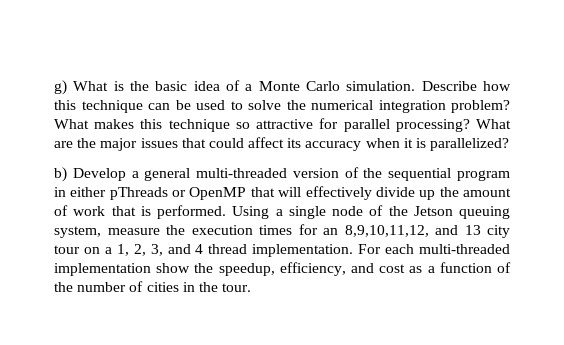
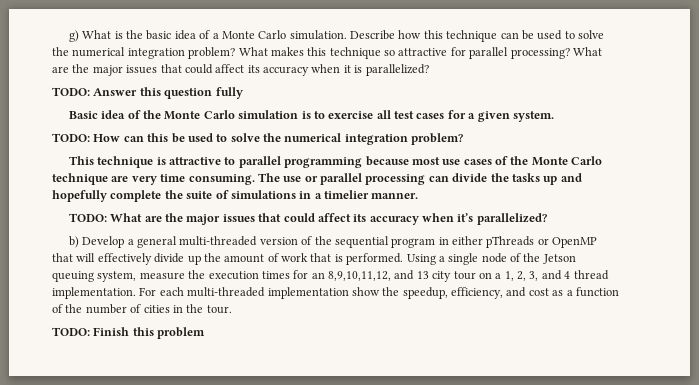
+ TODO: Answer this question fully
+ Basic idea of the Monte Carlo simulation is to exercise all test cases for a given system.
+ TODO: How can this be used to solve the numerical integration problem?
+ This technique is attractive to parallel programming because most use cases of the Monte Carlo technique are very time consuming. The use or parallel processing can divide the tasks up and hopefully complete the suite of simulations in a timelier manner.
+ TODO: What are the major issues that could affect its accuracy when it’s parallelized?
+ TODO: Finish this problem

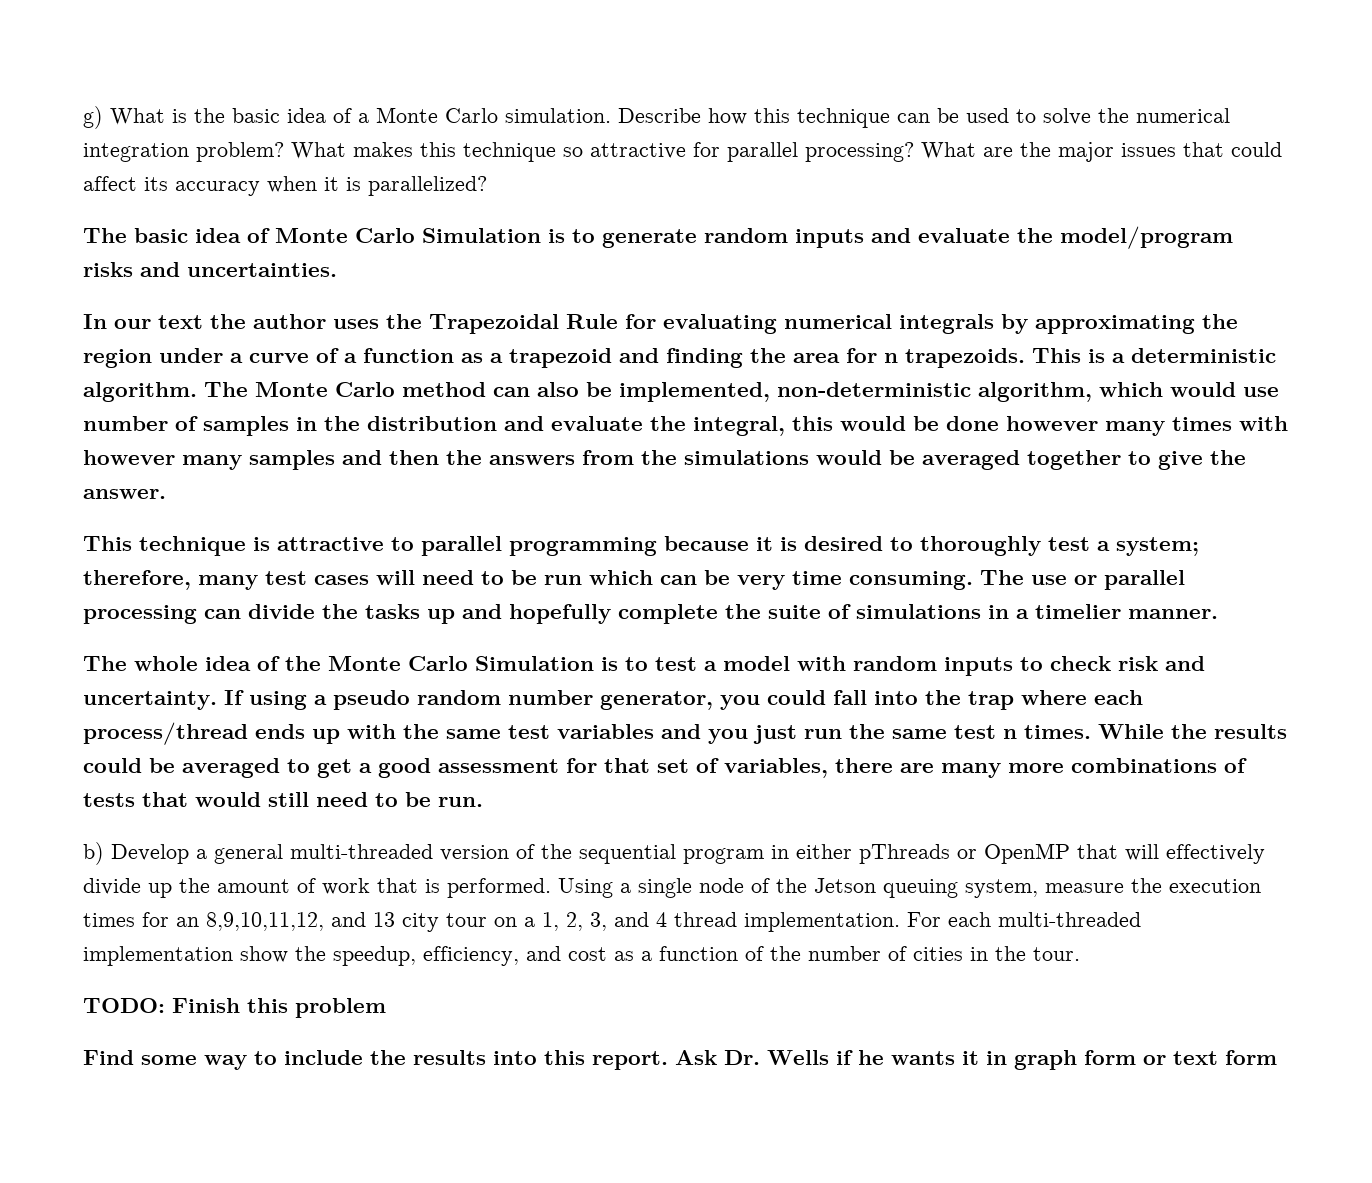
- TODO: Answer this question fully
- Basic idea of the Monte Carlo simulation is to exercise all test cases for a given system.
- TODO: How can this be used to solve the numerical integration problem?
+ The basic idea of Monte Carlo Simulation is to generate random inputs and evaluate the model/program risks and uncertainties.
+ In our text the author uses the Trapezoidal Rule for evaluating numerical integrals by approximating the region under a curve of a function as a trapezoid and finding the area for n trapezoids. This is a deterministic algorithm. The Monte Carlo method can also be implemented, non-deterministic algorithm, which would use number of samples in the distribution and evaluate the integral, this would be done however many times with however many samples and then the answers from the simulations would be averaged together to give the answer.
- This technique is attractive to parallel programming because most use cases of the Monte Carlo technique are very time consuming.
+ This technique is attractive to parallel programming because it is desired to thoroughly test a system; therefore, many test cases will need to be run which can be very time consuming.
- TODO: What are the major issues that could affect its accuracy when it’s parallelized?
+ The whole idea of the Monte Carlo Simulation is to test a model with random inputs to check risk and uncertainty. If using a pseudo random number generator, you could fall into the trap where each process/thread ends up with the same test variables and you just run the same test n times. While the results could be averaged to get a good assessment for that set of variables, there are many more combinations of tests that would still need to be run.
+ Find some way to include the results into this report. Ask Dr. Wells if he wants it in graph form or text form

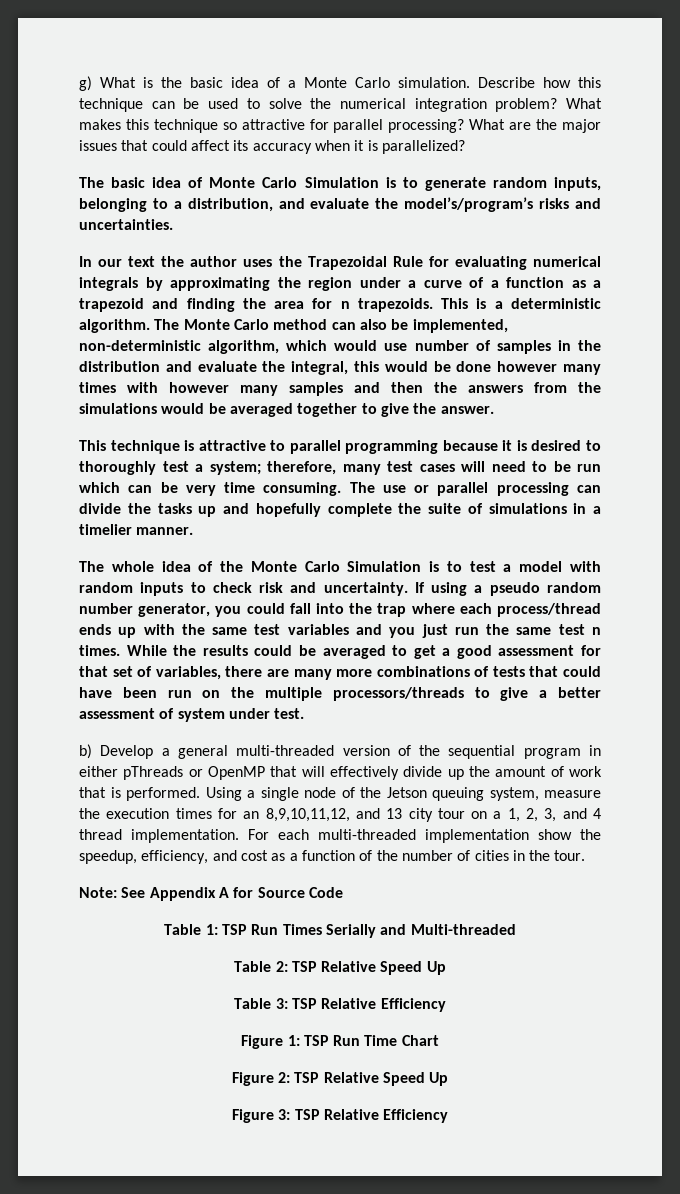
- The basic idea of Monte Carlo Simulation is to generate random inputs and evaluate the model/program risks and uncertainties.
+ The basic idea of Monte Carlo Simulation is to generate random inputs, belonging to a distribution, and evaluate the model’s/program’s risks and uncertainties.
- While the results could be averaged to get a good assessment for that set of variables, there are many more combinations of tests that would still need to be run.
+ While the results could be averaged to get a good assessment for that set of variables, there are many more combinations of tests that could have been run on the multiple processors/threads to give a better assessment of system under test.
- TODO: Finish this problem
- Find some way to include the results into this report. Ask Dr. Wells if he wants it in graph form or text form
+ Note: See Appendix A for Source Code
+ Table 1: TSP Run Times Serially and Multi-threaded
+ Table 2: TSP Relative Speed Up
+ Table 3: TSP Relative Efficiency
+ Figure 1: TSP Run Time Chart
+ Figure 2: TSP Relative Speed Up
+ Figure 3: TSP Relative Efficiency

